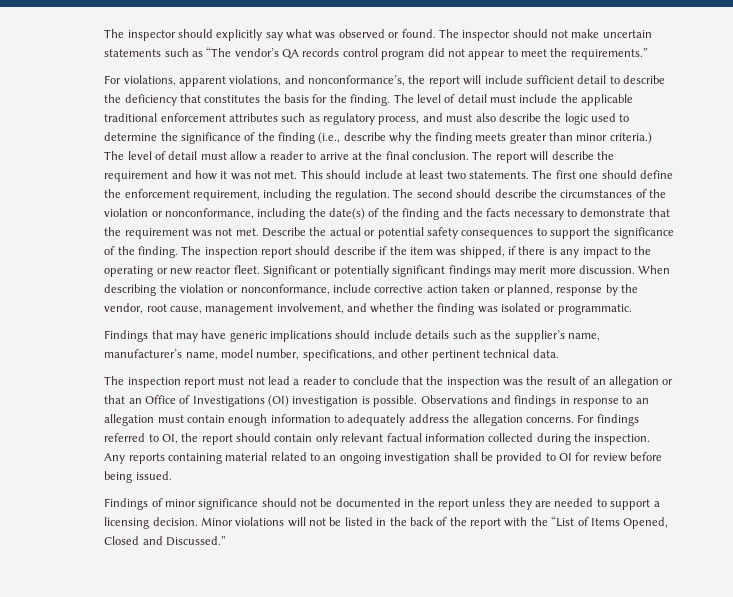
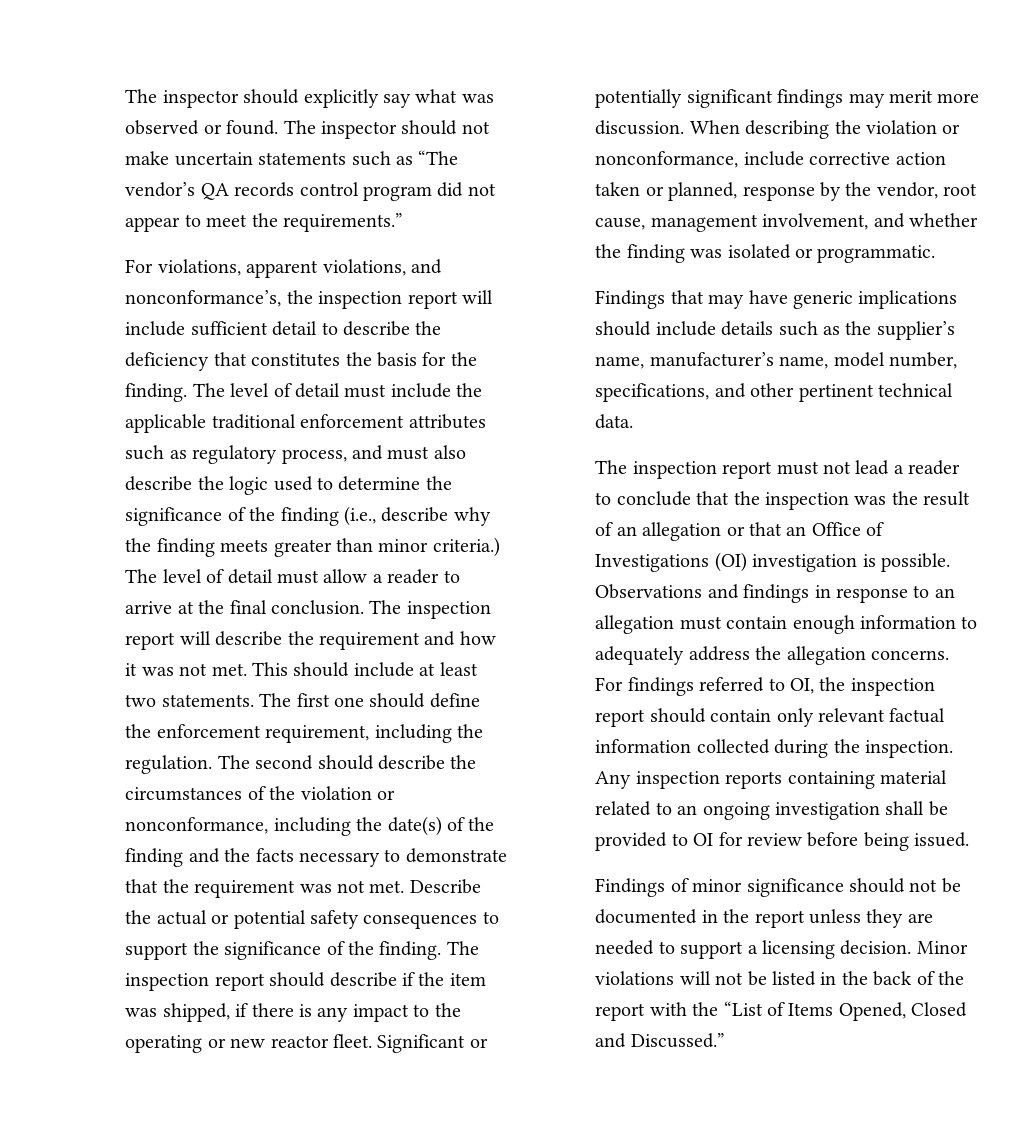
- For violations, apparent violations, and nonconformance’s, the report will include sufficient detail to describe the deficiency that constitutes the basis for the finding.
+ For violations, apparent violations, and nonconformance’s, the inspection report will include sufficient detail to describe the deficiency that constitutes the basis for the finding.
- The report will describe the requirement and how it was not met.
+ The inspection report will describe the requirement and how it was not met.
- For findings referred to OI, the report should contain only relevant factual information collected during the inspection.
+ For findings referred to OI, the inspection report should contain only relevant factual information collected during the inspection.
- Any reports containing material related to an ongoing investigation shall be provided to OI for review before being issued.
+ Any inspection reports containing material related to an ongoing investigation shall be provided to OI for review before being issued.

